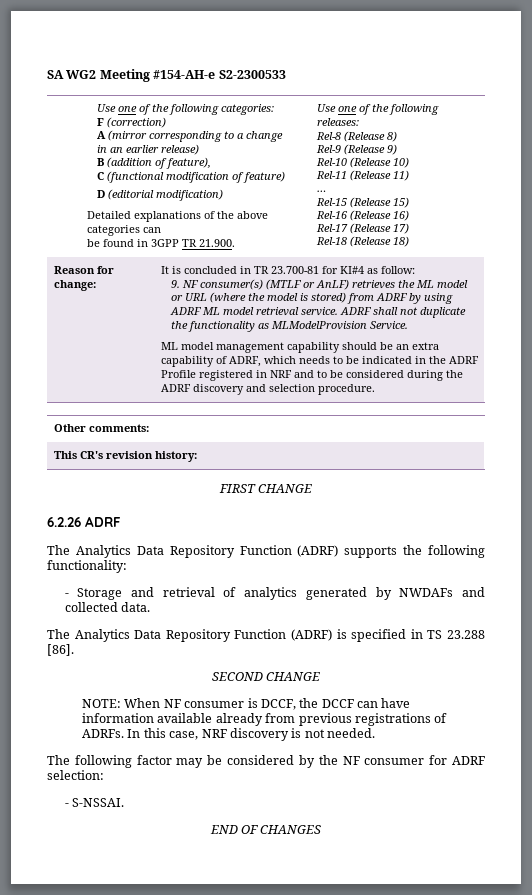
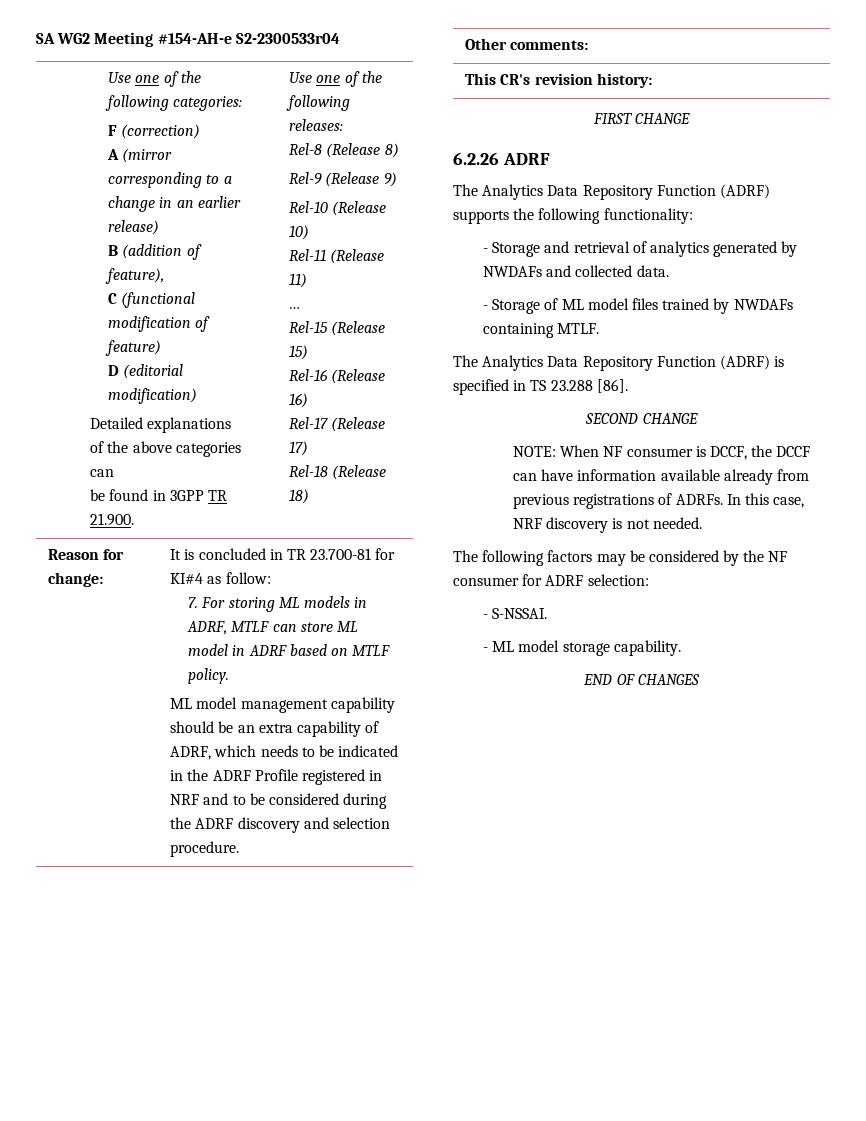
- SA WG2 Meeting #154-AH-e S2-2300533
+ SA WG2 Meeting #154-AH-e S2-2300533r04
- 9. NF consumer(s) (MTLF or AnLF) retrieves the ML model or URL (where the model is stored) from ADRF by using ADRF ML model retrieval service. ADRF shall not duplicate the functionality as MLModelProvision Service.
+ 7. For storing ML models in ADRF, MTLF can store ML model in ADRF based on MTLF policy.
+ - Storage of ML model files trained by NWDAFs containing MTLF.
- The following factor may be considered by the NF consumer for ADRF selection:
+ The following factors may be considered by the NF consumer for ADRF selection:
+ - ML model storage capability.

